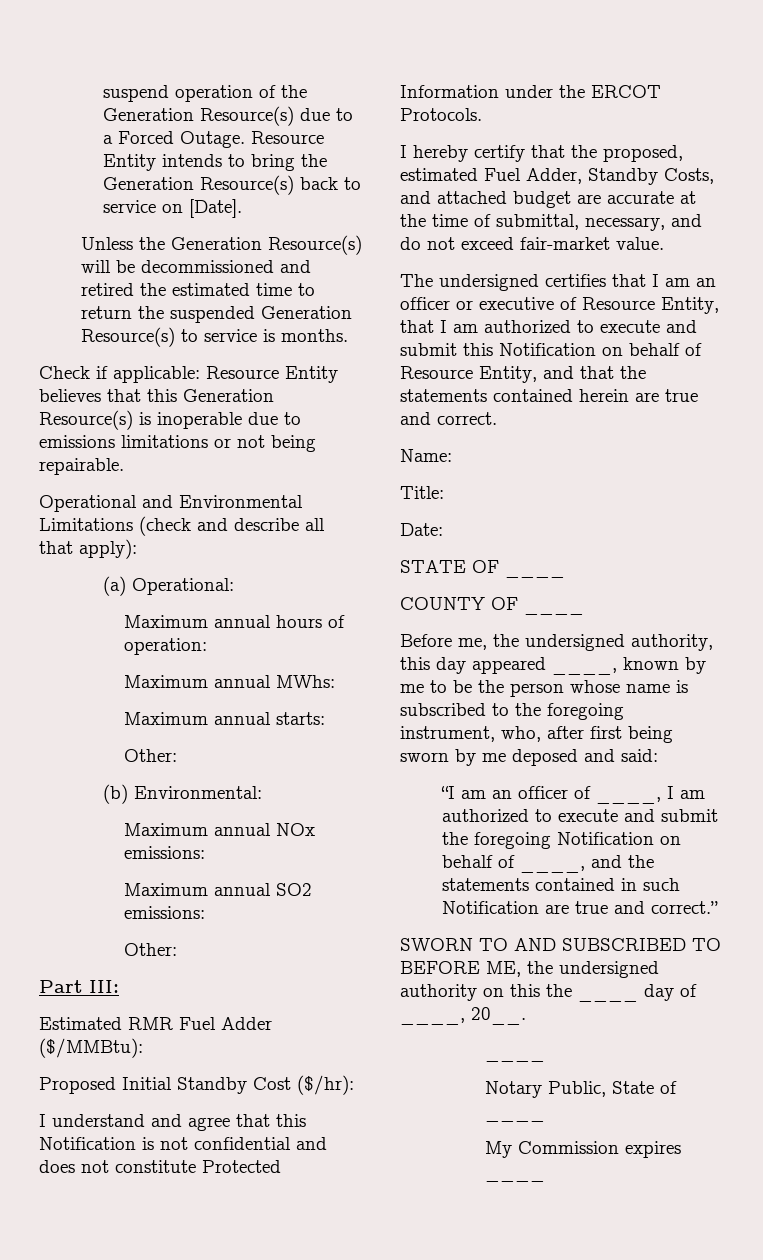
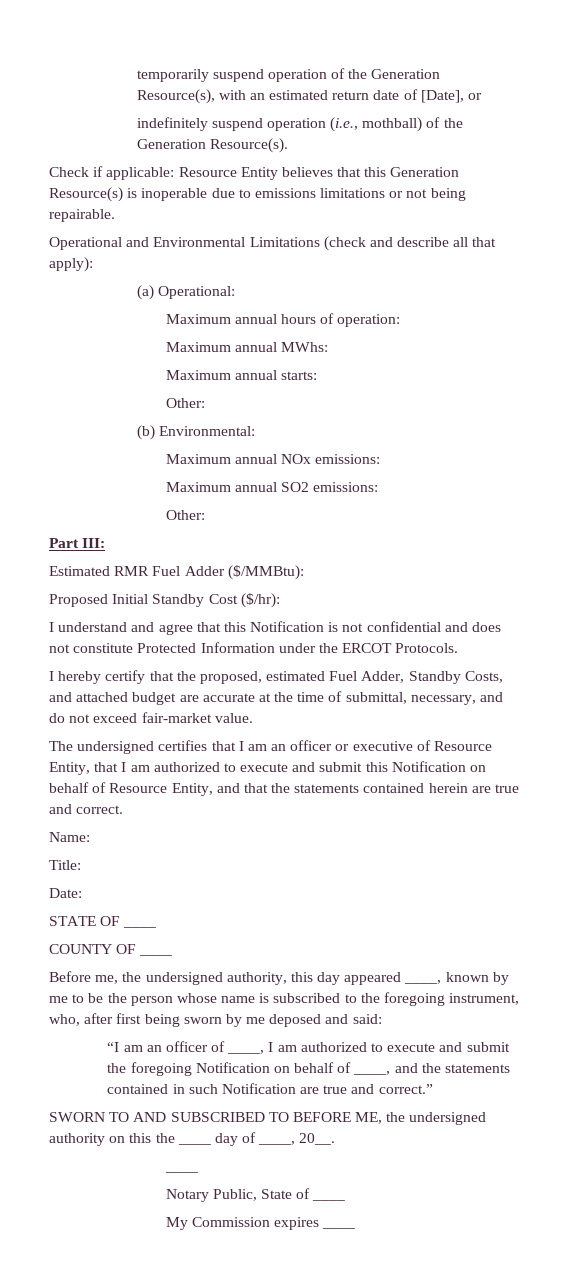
- suspend operation of the Generation Resource(s) due to a Forced Outage. Resource Entity intends to bring the Generation Resource(s) back to service on [Date].
- Unless the Generation Resource(s) will be decommissioned and retired the estimated time to return the suspended Generation Resource(s) to service is months.
+ temporarily suspend operation of the Generation Resource(s), with an estimated return date of [Date], or
+ indefinitely suspend operation (i.e., mothball) of the Generation Resource(s).

